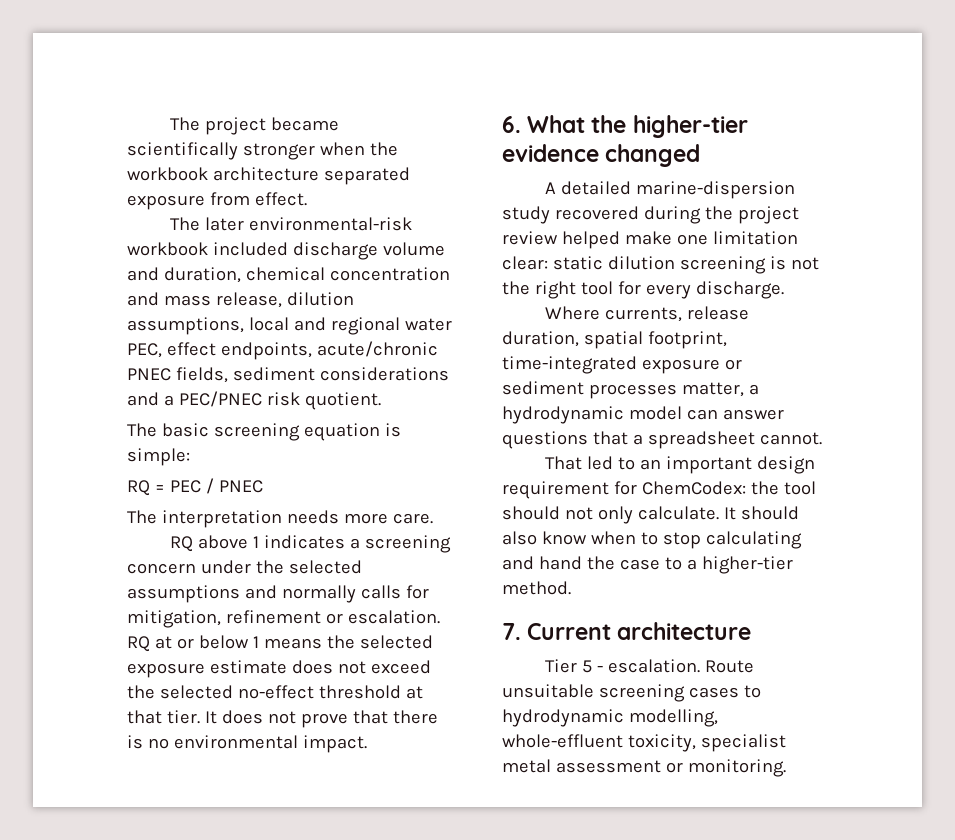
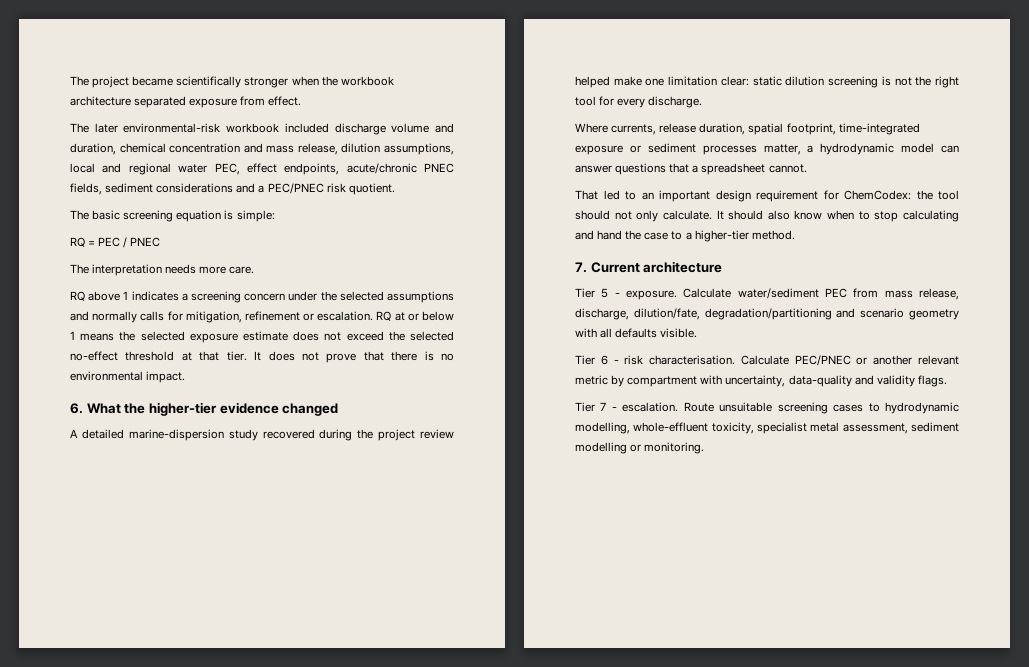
- Tier 5 - escalation.
+ Tier 5 - exposure. Calculate water/sediment PEC from mass release, discharge, dilution/fate, degradation/partitioning and scenario geometry with all defaults visible.
+ Tier 6 - risk characterisation. Calculate PEC/PNEC or another relevant metric by compartment with uncertainty, data-quality and validity flags.
+ Tier 7 - escalation.
- Route unsuitable screening cases to hydrodynamic modelling, whole-effluent toxicity, specialist metal assessment or monitoring.
+ Route unsuitable screening cases to hydrodynamic modelling, whole-effluent toxicity, specialist metal assessment, sediment modelling or monitoring.

